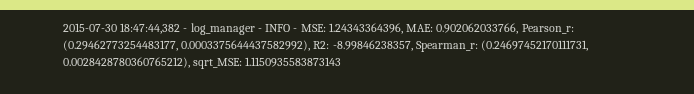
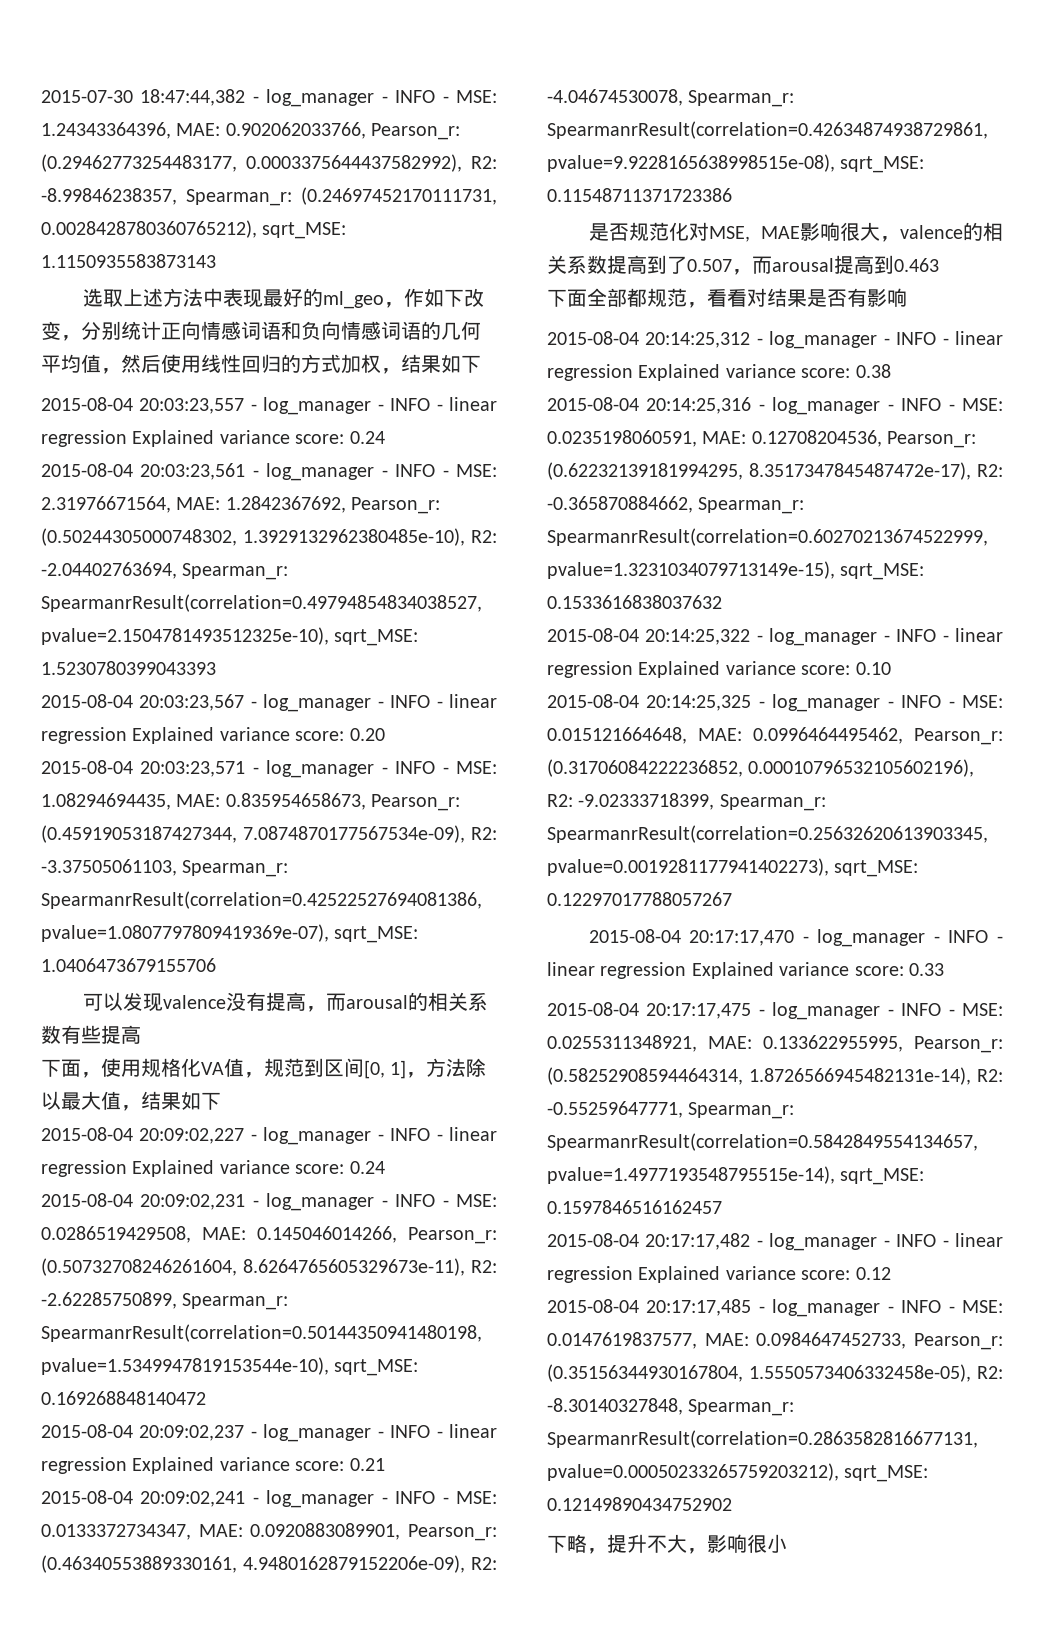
+ 选取上述方法中表现最好的ml_geo，作如下改变，分别统计正向情感词语和负向情感词语的几何平均值，然后使用线性回归的方式加权，结果如下
+ 2015-08-04 20:03:23,557 - log_manager - INFO - linear regression Explained variance score: 0.24
+ 2015-08-04 20:03:23,561 - log_manager - INFO - MSE: 2.31976671564, MAE: 1.2842367692, Pearson_r: (0.50244305000748302, 1.3929132962380485e-10), R2: -2.04402763694, Spearman_r: SpearmanrResult(correlation=0.49794854834038527, pvalue=2.1504781493512325e-10), sqrt_MSE: 1.5230780399043393
+ 2015-08-04 20:03:23,567 - log_manager - INFO - linear regression Explained variance score: 0.20
+ 2015-08-04 20:03:23,571 - log_manager - INFO - MSE: 1.08294694435, MAE: 0.835954658673, Pearson_r: (0.45919053187427344, 7.0874870177567534e-09), R2: -3.37505061103, Spearman_r: SpearmanrResult(correlation=0.42522527694081386, pvalue=1.0807797809419369e-07), sqrt_MSE: 1.0406473679155706
+ 可以发现valence没有提高，而arousal的相关系数有些提高
+ 下面，使用规格化VA值，规范到区间[0, 1]，方法除以最大值，结果如下
+ 2015-08-04 20:09:02,227 - log_manager - INFO - linear regression Explained variance score: 0.24
+ 2015-08-04 20:09:02,231 - log_manager - INFO - MSE: 0.0286519429508, MAE: 0.145046014266, Pearson_r: (0.50732708246261604, 8.6264765605329673e-11), R2: -2.62285750899, Spearman_r: SpearmanrResult(correlation=0.50144350941480198, pvalue=1.5349947819153544e-10), sqrt_MSE: 0.169268848140472
+ 2015-08-04 20:09:02,237 - log_manager - INFO - linear regression Explained variance score: 0.21
+ 2015-08-04 20:09:02,241 - log_manager - INFO - MSE: 0.0133372734347, MAE: 0.0920883089901, Pearson_r: (0.46340553889330161, 4.9480162879152206e-09), R2: -4.04674530078, Spearman_r: SpearmanrResult(correlation=0.42634874938729861, pvalue=9.9228165638998515e-08), sqrt_MSE: 0.11548711371723386
+ 是否规范化对MSE, MAE影响很大，valence的相关系数提高到了0.507，而arousal提高到0.463
+ 下面全部都规范，看看对结果是否有影响
+ 2015-08-04 20:14:25,312 - log_manager - INFO - linear regression Explained variance score: 0.38
+ 2015-08-04 20:14:25,316 - log_manager - INFO - MSE: 0.0235198060591, MAE: 0.12708204536, Pearson_r: (0.62232139181994295, 8.3517347845487472e-17), R2: -0.365870884662, Spearman_r: SpearmanrResult(correlation=0.60270213674522999, pvalue=1.3231034079713149e-15), sqrt_MSE: 0.1533616838037632
+ 2015-08-04 20:14:25,322 - log_manager - INFO - linear regression Explained variance score: 0.10
+ 2015-08-04 20:14:25,325 - log_manager - INFO - MSE: 0.015121664648, MAE: 0.0996464495462, Pearson_r: (0.31706084222236852, 0.00010796532105602196), R2: -9.02333718399, Spearman_r: SpearmanrResult(correlation=0.25632620613903345, pvalue=0.0019281177941402273), sqrt_MSE: 0.12297017788057267
+ 2015-08-04 20:17:17,470 - log_manager - INFO - linear regression Explained variance score: 0.33
+ 2015-08-04 20:17:17,475 - log_manager - INFO - MSE: 0.0255311348921, MAE: 0.133622955995, Pearson_r: (0.58252908594464314, 1.8726566945482131e-14), R2: -0.55259647771, Spearman_r: SpearmanrResult(correlation=0.5842849554134657, pvalue=1.4977193548795515e-14), sqrt_MSE: 0.1597846516162457
+ 2015-08-04 20:17:17,482 - log_manager - INFO - linear regression Explained variance score: 0.12
+ 2015-08-04 20:17:17,485 - log_manager - INFO - MSE: 0.0147619837577, MAE: 0.0984647452733, Pearson_r: (0.35156344930167804, 1.5550573406332458e-05), R2: -8.30140327848, Spearman_r: SpearmanrResult(correlation=0.2863582816677131, pvalue=0.00050233265759203212), sqrt_MSE: 0.12149890434752902
+ 下略，提升不大，影响很小

